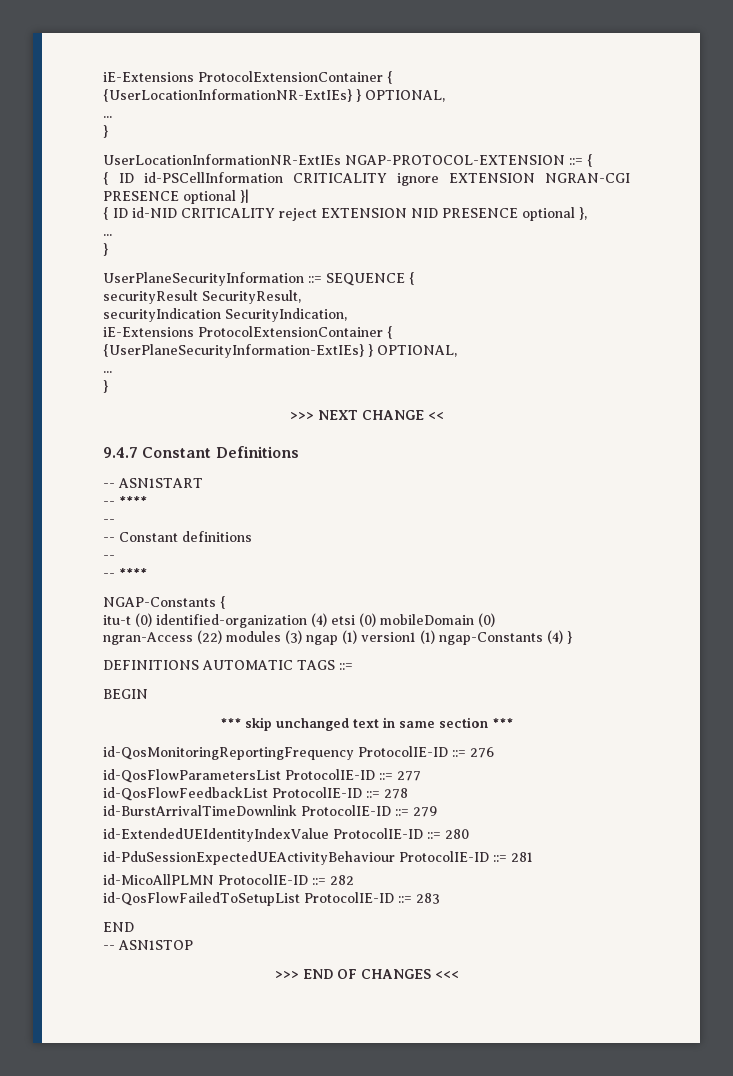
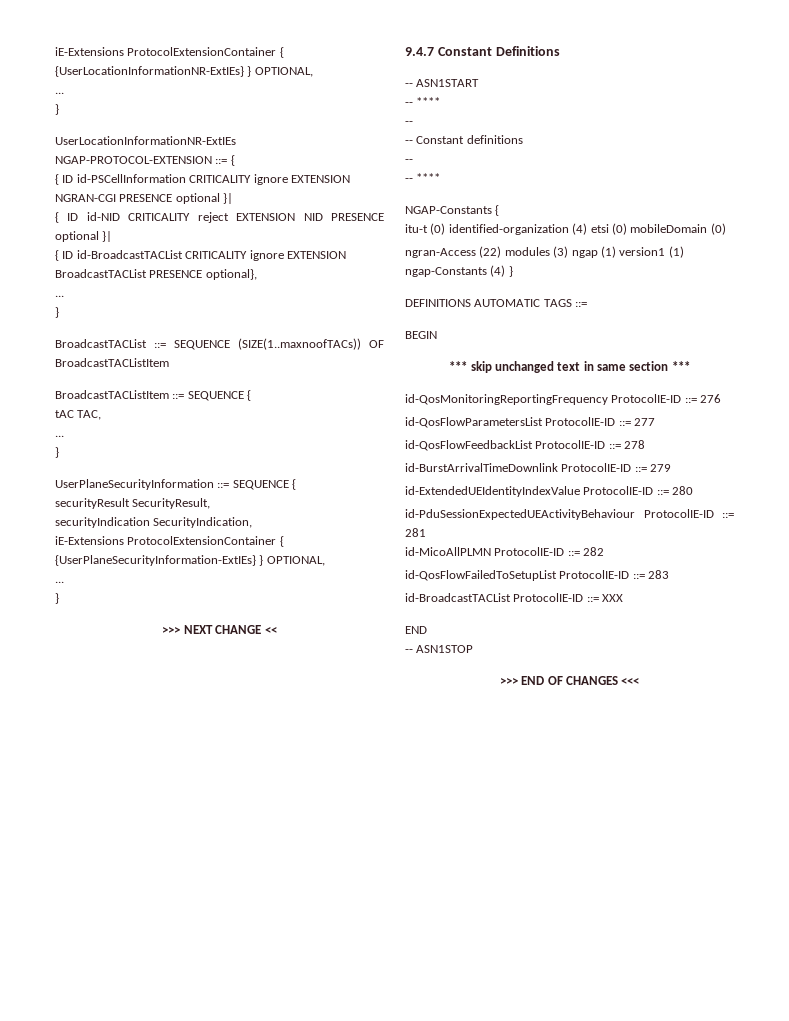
- { ID id-NID CRITICALITY reject EXTENSION NID PRESENCE optional },
+ { ID id-NID CRITICALITY reject EXTENSION NID PRESENCE optional }|
+ { ID id-BroadcastTACList CRITICALITY ignore EXTENSION BroadcastTACList PRESENCE optional},
+ ...
+ }
+ BroadcastTACList ::= SEQUENCE (SIZE(1..maxnoofTACs)) OF BroadcastTACListItem
+ BroadcastTACListItem ::= SEQUENCE {
+ tAC TAC,
+ id-BroadcastTACList ProtocolIE-ID ::= XXX

